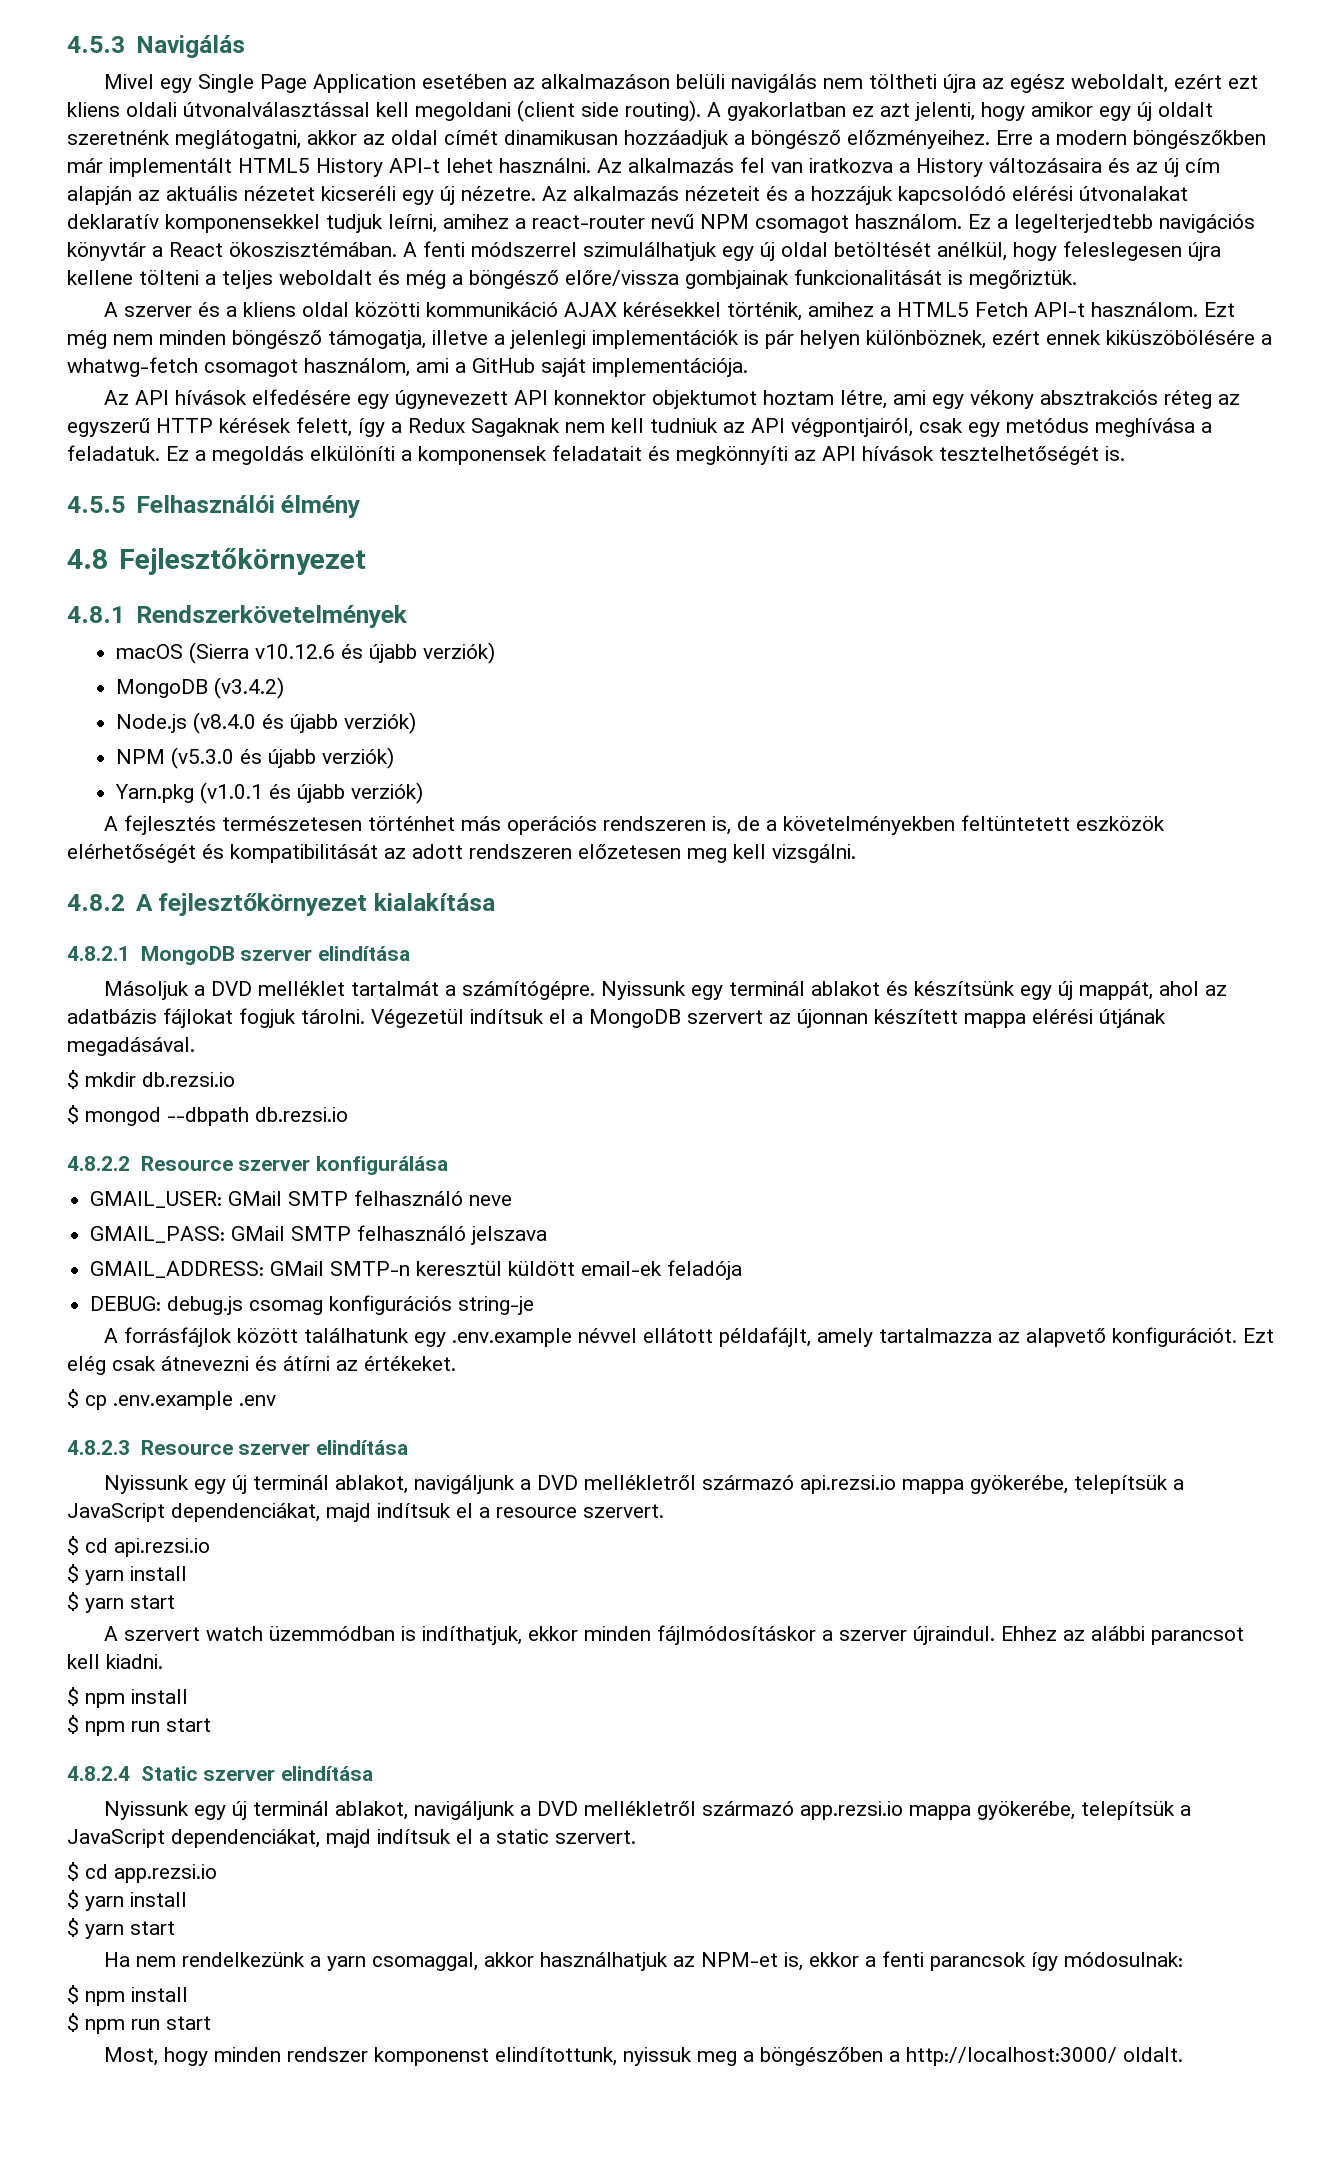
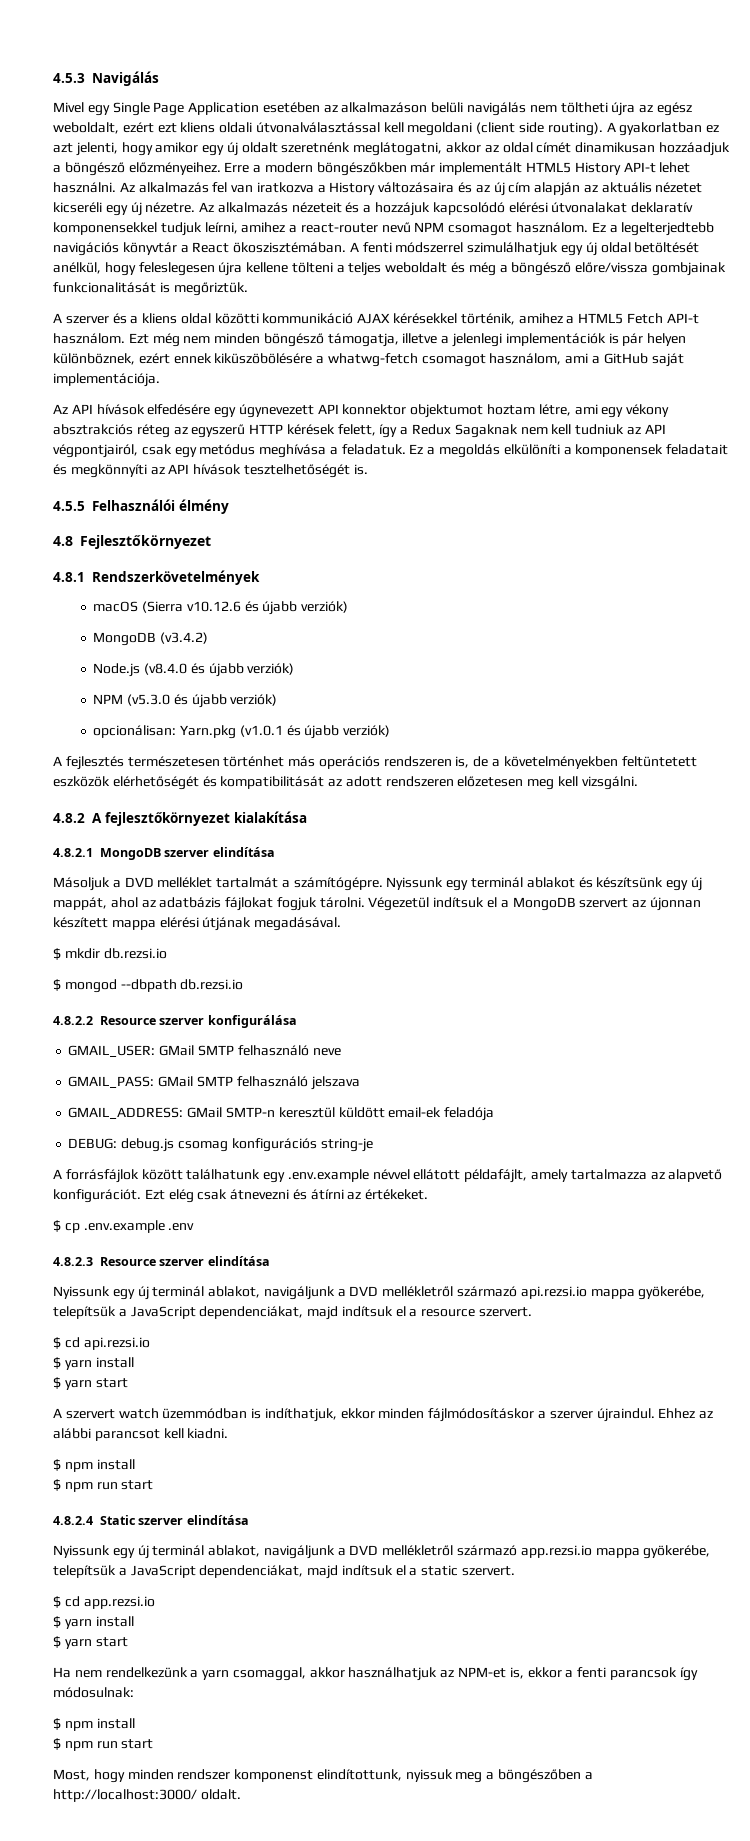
- Yarn.pkg (v1.0.1 és újabb verziók)
+ opcionálisan: Yarn.pkg (v1.0.1 és újabb verziók)

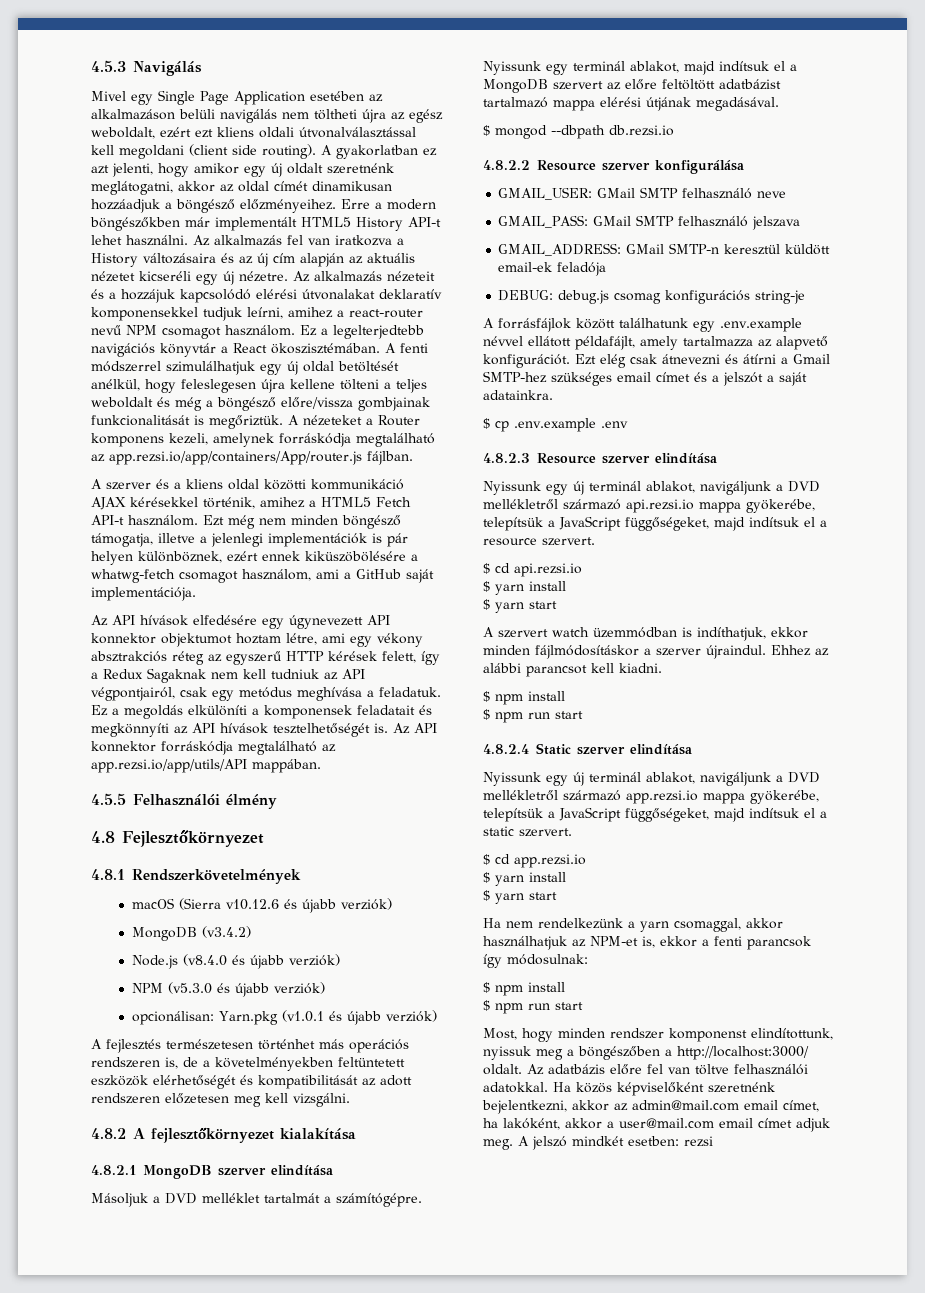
+ A nézeteket a Router komponens kezeli, amelynek forráskódja megtalálható az app.rezsi.io/app/containers/App/router.js fájlban.
+ Az API konnektor forráskódja megtalálható az app.rezsi.io/app/utils/API mappában.
- Nyissunk egy terminál ablakot és készítsünk egy új mappát, ahol az adatbázis fájlokat fogjuk tárolni. Végezetül indítsuk el a MongoDB szervert az újonnan készített mappa elérési útjának megadásával.
+ Nyissunk egy terminál ablakot, majd indítsuk el a MongoDB szervert az előre feltöltött adatbázist tartalmazó mappa elérési útjának megadásával.
- $ mkdir db.rezsi.io
- Ezt elég csak átnevezni és átírni az értékeket.
+ Ezt elég csak átnevezni és átírni a Gmail SMTP-hez szükséges email címet és a jelszót a saját adatainkra.
- Nyissunk egy új terminál ablakot, navigáljunk a DVD mellékletről származó api.rezsi.io mappa gyökerébe, telepítsük a JavaScript dependenciákat, majd indítsuk el a resource szervert.
+ Nyissunk egy új terminál ablakot, navigáljunk a DVD mellékletről származó api.rezsi.io mappa gyökerébe, telepítsük a JavaScript függőségeket, majd indítsuk el a resource szervert.
- Nyissunk egy új terminál ablakot, navigáljunk a DVD mellékletről származó app.rezsi.io mappa gyökerébe, telepítsük a JavaScript dependenciákat, majd indítsuk el a static szervert.
+ Nyissunk egy új terminál ablakot, navigáljunk a DVD mellékletről származó app.rezsi.io mappa gyökerébe, telepítsük a JavaScript függőségeket, majd indítsuk el a static szervert.
+ Az adatbázis előre fel van töltve felhasználói adatokkal. Ha közös képviselőként szeretnénk bejelentkezni, akkor az admin@mail.com email címet, ha lakóként, akkor a user@mail.com email címet adjuk meg. A jelszó mindkét esetben: rezsi

